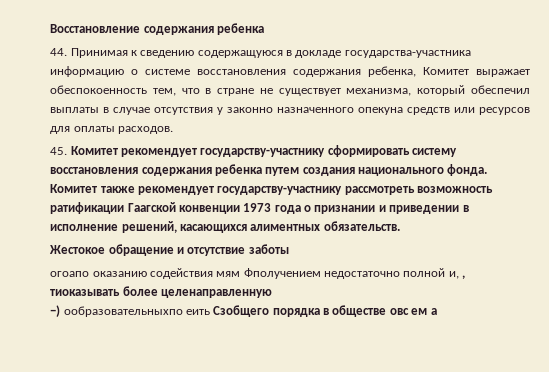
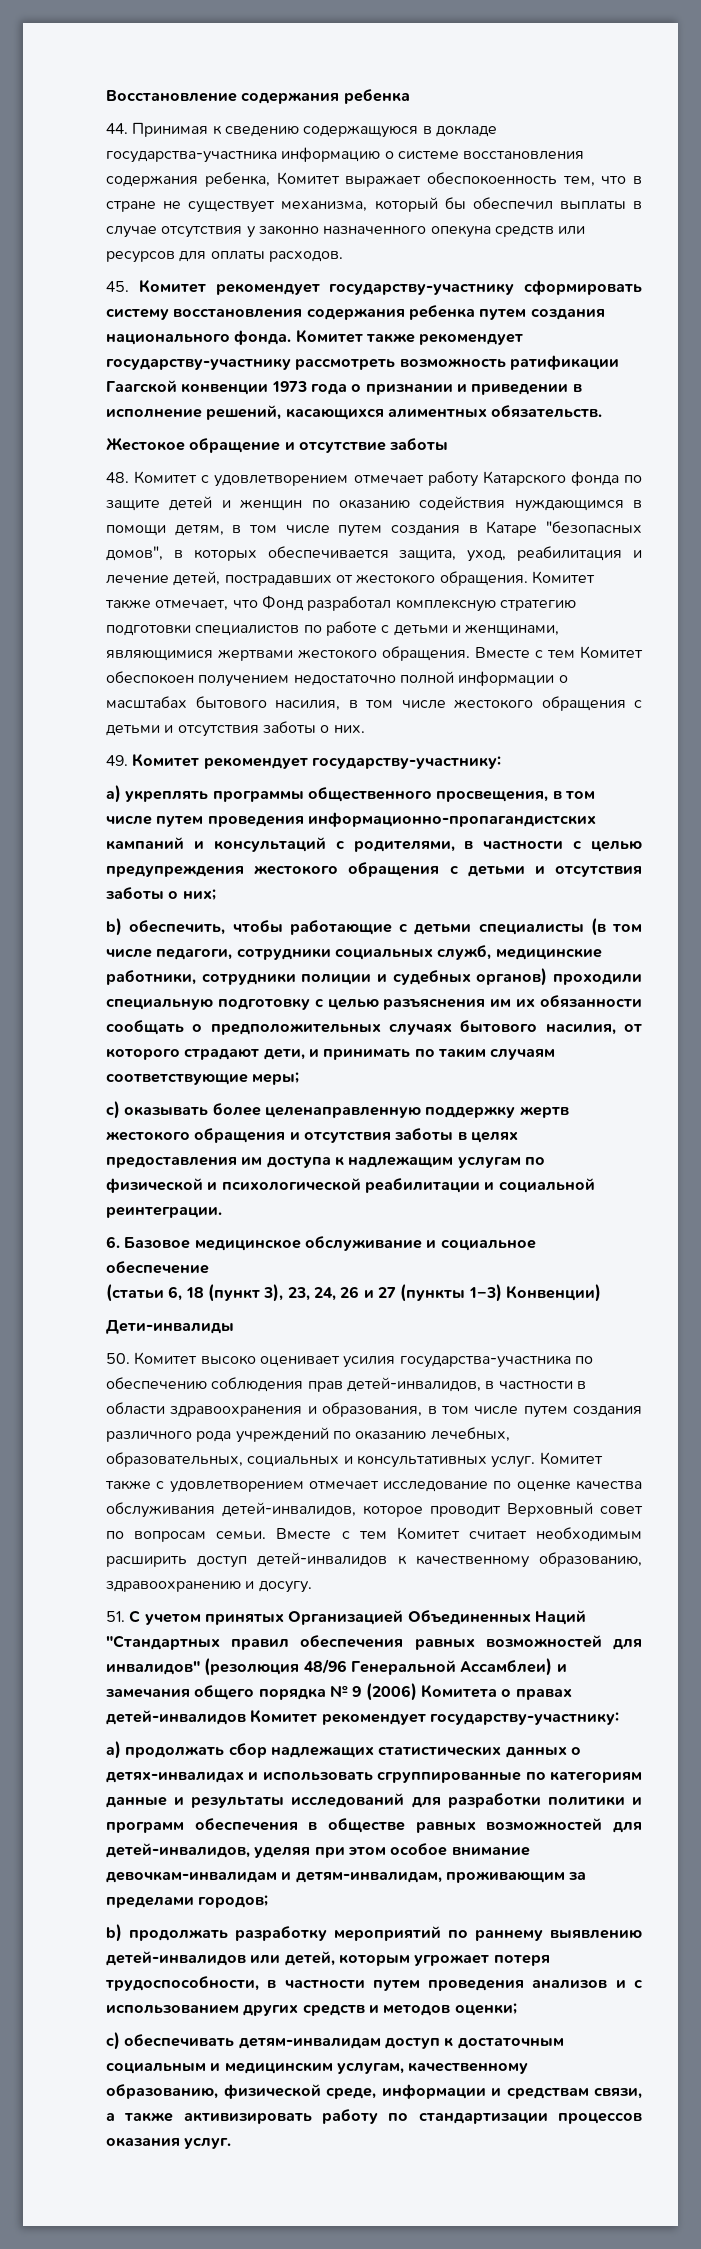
- 44. Принимая к сведению содержащуюся в докладе государства-участника информацию о системе восстановления содержания ребенка, Комитет выражает обеспокоенность тем, что в стране не существует механизма, который обеспечил выплаты в случае отсутствия у законно назначенного опекуна средств или ресурсов для оплаты расходов.
+ 44. Принимая к сведению содержащуюся в докладе государства-участника информацию о системе восстановления содержания ребенка, Комитет выражает обеспокоенность тем, что в стране не существует механизма, который бы обеспечил выплаты в случае отсутствия у законно назначенного опекуна средств или ресурсов для оплаты расходов.
- огоапо оказанию содействия мям Фполучением недостаточно полной и, , тиоказывать более целенаправленную
- −) ообразовательныхпо еить Сзобщего порядка в обществе овс ем а
+ 48. Комитет с удовлетворением отмечает работу Катарского фонда по защите детей и женщин по оказанию содействия нуждающимся в помощи детям, в том числе путем создания в Катаре "безопасных домов", в которых обеспечивается защита, уход, реабилитация и лечение детей, пострадавших от жестокого обращения. Комитет также отмечает, что Фонд разработал комплексную стратегию подготовки специалистов по работе с детьми и женщинами, являющимися жертвами жестокого обращения. Вместе с тем Комитет обеспокоен получением недостаточно полной информации о масштабах бытового насилия, в том числе жестокого обращения с детьми и отсутствия заботы о них.
+ 49. Комитет рекомендует государству-участнику:
+ a) укреплять программы общественного просвещения, в том числе путем проведения информационно-пропагандистских кампаний и консультаций с родителями, в частности с целью предупреждения жестокого обращения с детьми и отсутствия заботы о них;
+ b) обеспечить, чтобы работающие с детьми специалисты (в том числе педагоги, сотрудники социальных служб, медицинские работники, сотрудники полиции и судебных органов) проходили специальную подготовку с целью разъяснения им их обязанности сообщать о предположительных случаях бытового насилия, от которого страдают дети, и принимать по таким случаям соответствующие меры;
+ c) оказывать более целенаправленную поддержку жертв жестокого обращения и отсутствия заботы в целях предоставления им доступа к надлежащим услугам по физической и психологической реабилитации и социальной реинтеграции.
+ 6. Базовое медицинское обслуживание и социальное обеспечение
+ (статьи 6, 18 (пункт 3), 23, 24, 26 и 27 (пункты 1−3) Конвенции)
+ Дети-инвалиды
+ 50. Комитет высоко оценивает усилия государства-участника по обеспечению соблюдения прав детей-инвалидов, в частности в области здравоохранения и образования, в том числе путем создания различного рода учреждений по оказанию лечебных, образовательных, социальных и консультативных услуг. Комитет также с удовлетворением отмечает исследование по оценке качества обслуживания детей-инвалидов, которое проводит Верховный совет по вопросам семьи. Вместе с тем Комитет считает необходимым расширить доступ детей-инвалидов к качественному образованию, здравоохранению и досугу.
+ 51. С учетом принятых Организацией Объединенных Наций "Стандартных правил обеспечения равных возможностей для инвалидов" (резолюция 48/96 Генеральной Ассамблеи) и замечания общего порядка № 9 (2006) Комитета о правах детей-инвалидов Комитет рекомендует государству-участнику:
+ a) продолжать сбор надлежащих статистических данных о детях-инвалидах и использовать сгруппированные по категориям данные и результаты исследований для разработки политики и программ обеспечения в обществе равных возможностей для детей-инвалидов, уделяя при этом особое внимание девочкам-инвалидам и детям-инвалидам, проживающим за пределами городов;
+ b) продолжать разработку мероприятий по раннему выявлению детей-инвалидов или детей, которым угрожает потеря трудоспособности, в частности путем проведения анализов и с использованием других средств и методов оценки;
+ c) обеспечивать детям-инвалидам доступ к достаточным социальным и медицинским услугам, качественному образованию, физической среде, информации и средствам связи, а также активизировать работу по стандартизации процессов оказания услуг.

